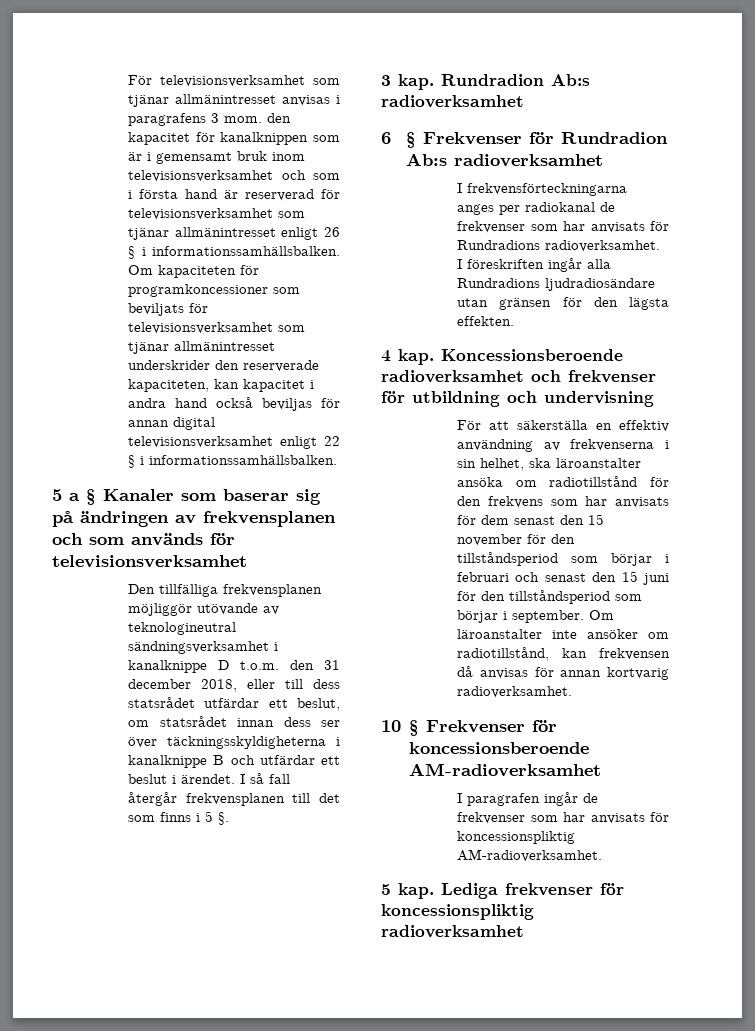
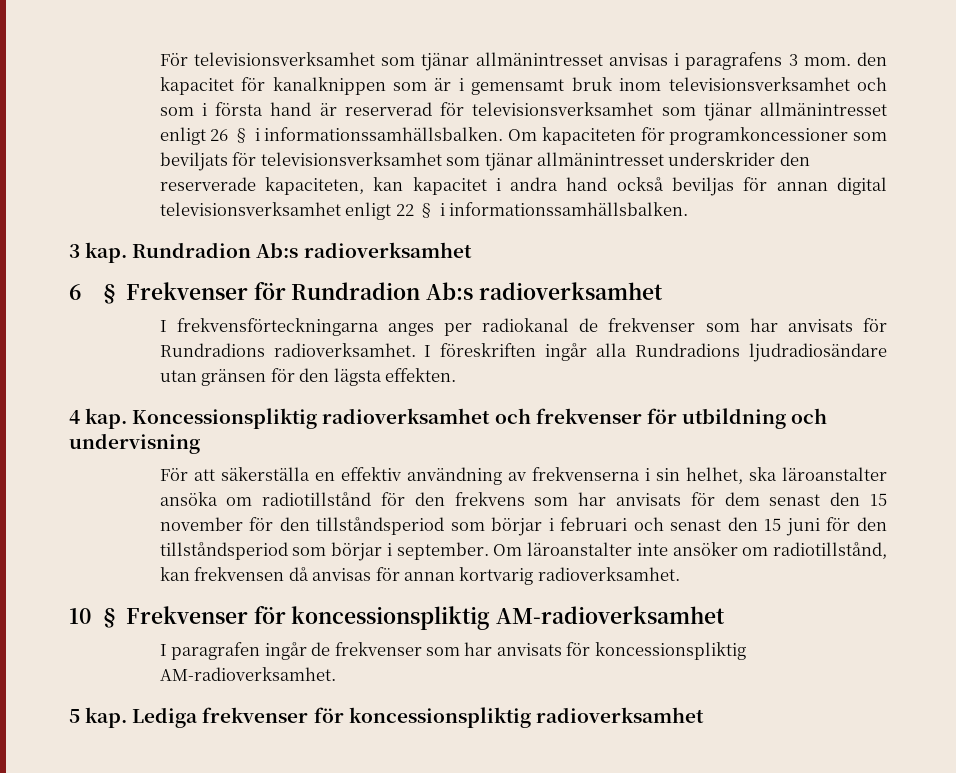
- 5 a § Kanaler som baserar sig på ändringen av frekvensplanen och som används för televisionsverksamhet
- Den tillfälliga frekvensplanen möjliggör utövande av teknologineutral sändningsverksamhet i kanalknippe D t.o.m. den 31 december 2018, eller till dess statsrådet utfärdar ett beslut, om statsrådet innan dess ser över täckningsskyldigheterna i kanalknippe B och utfärdar ett beslut i ärendet. I så fall återgår frekvensplanen till det som finns i 5 §.
- 4 kap. Koncessionsberoende radioverksamhet och frekvenser för utbildning och undervisning
+ 4 kap. Koncessionspliktig radioverksamhet och frekvenser för utbildning och undervisning
- 10 § Frekvenser för koncessionsberoende AM-radioverksamhet
+ 10 § Frekvenser för koncessionspliktig AM-radioverksamhet

